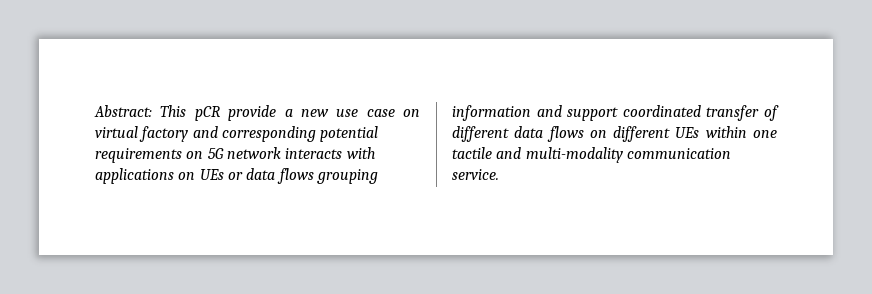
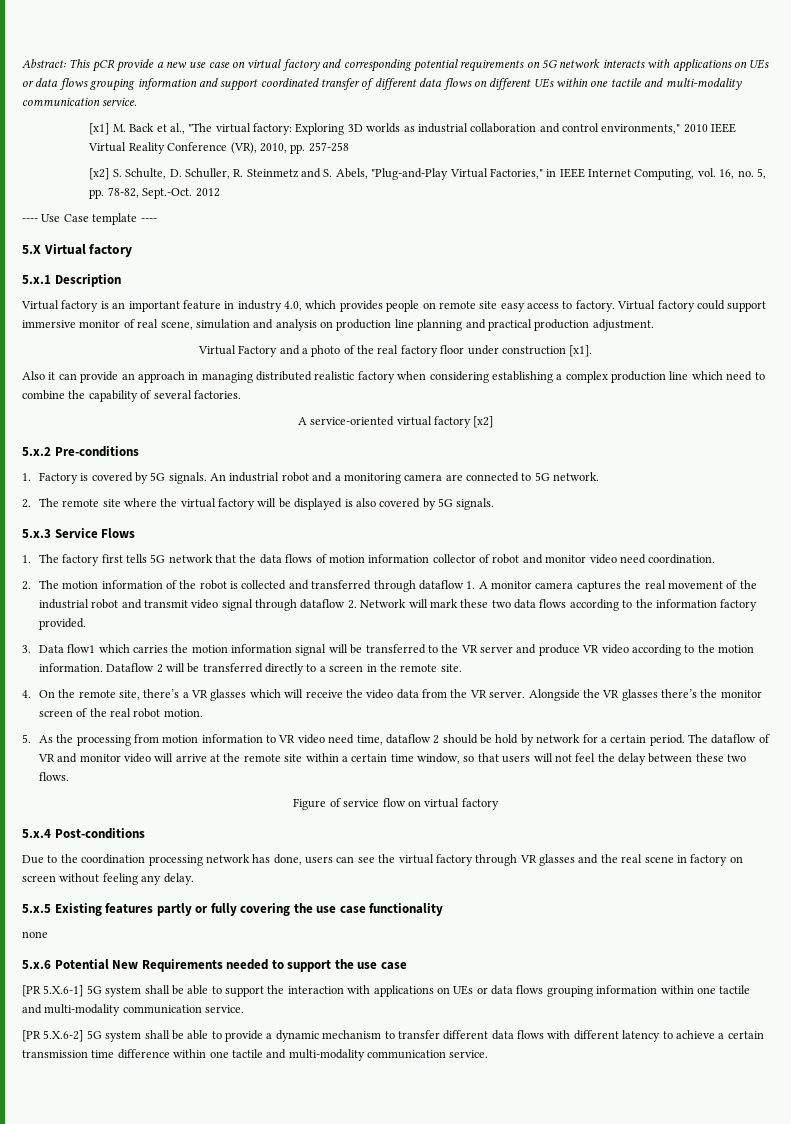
+ [x1] M. Back et al., "The virtual factory: Exploring 3D worlds as industrial collaboration and control environments," 2010 IEEE Virtual Reality Conference (VR), 2010, pp. 257-258
+ [x2] S. Schulte, D. Schuller, R. Steinmetz and S. Abels, "Plug-and-Play Virtual Factories," in IEEE Internet Computing, vol. 16, no. 5, pp. 78-82, Sept.-Oct. 2012
+ ---- Use Case template ----
+ 5.X Virtual factory
+ 5.x.1 Description
+ Virtual factory is an important feature in industry 4.0, which provides people on remote site easy access to factory. Virtual factory could support immersive monitor of real scene, simulation and analysis on production line planning and practical production adjustment.
+ Virtual Factory and a photo of the real factory floor under construction [x1].
+ Also it can provide an approach in managing distributed realistic factory when considering establishing a complex production line which need to combine the capability of several factories.
+ A service-oriented virtual factory [x2]
+ 5.x.2 Pre-conditions
+ 1. Factory is covered by 5G signals. An industrial robot and a monitoring camera are connected to 5G network.
+ 2. The remote site where the virtual factory will be displayed is also covered by 5G signals.
+ 5.x.3 Service Flows
+ 1. The factory first tells 5G network that the data flows of motion information collector of robot and monitor video need coordination.
+ 2. The motion information of the robot is collected and transferred through dataflow 1. A monitor camera captures the real movement of the industrial robot and transmit video signal through dataflow 2. Network will mark these two data flows according to the information factory provided.
+ 3. Data flow1 which carries the motion information signal will be transferred to the VR server and produce VR video according to the motion information. Dataflow 2 will be transferred directly to a screen in the remote site.
+ 4. On the remote site, there’s a VR glasses which will receive the video data from the VR server. Alongside the VR glasses there’s the monitor screen of the real robot motion.
+ 5. As the processing from motion information to VR video need time, dataflow 2 should be hold by network for a certain period. The dataflow of VR and monitor video will arrive at the remote site within a certain time window, so that users will not feel the delay between these two flows.
+ Figure of service flow on virtual factory
+ 5.x.4 Post-conditions
+ Due to the coordination processing network has done, users can see the virtual factory through VR glasses and the real scene in factory on screen without feeling any delay.
+ 5.x.5 Existing features partly or fully covering the use case functionality
+ none
+ 5.x.6 Potential New Requirements needed to support the use case
+ [PR 5.X.6-1] 5G system shall be able to support the interaction with applications on UEs or data flows grouping information within one tactile and multi-modality communication service.
+ [PR 5.X.6-2] 5G system shall be able to provide a dynamic mechanism to transfer different data flows with different latency to achieve a certain transmission time difference within one tactile and multi-modality communication service.

